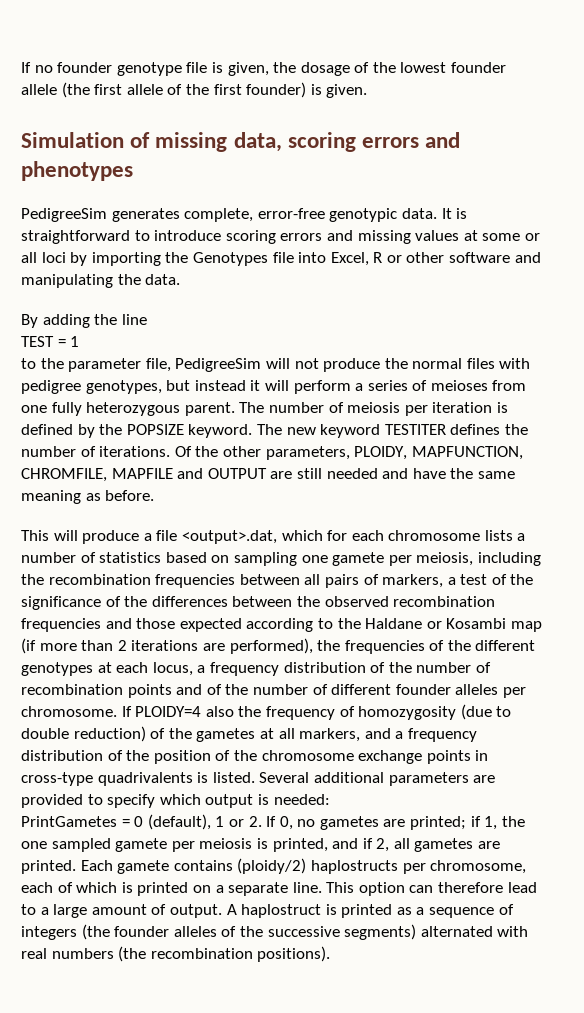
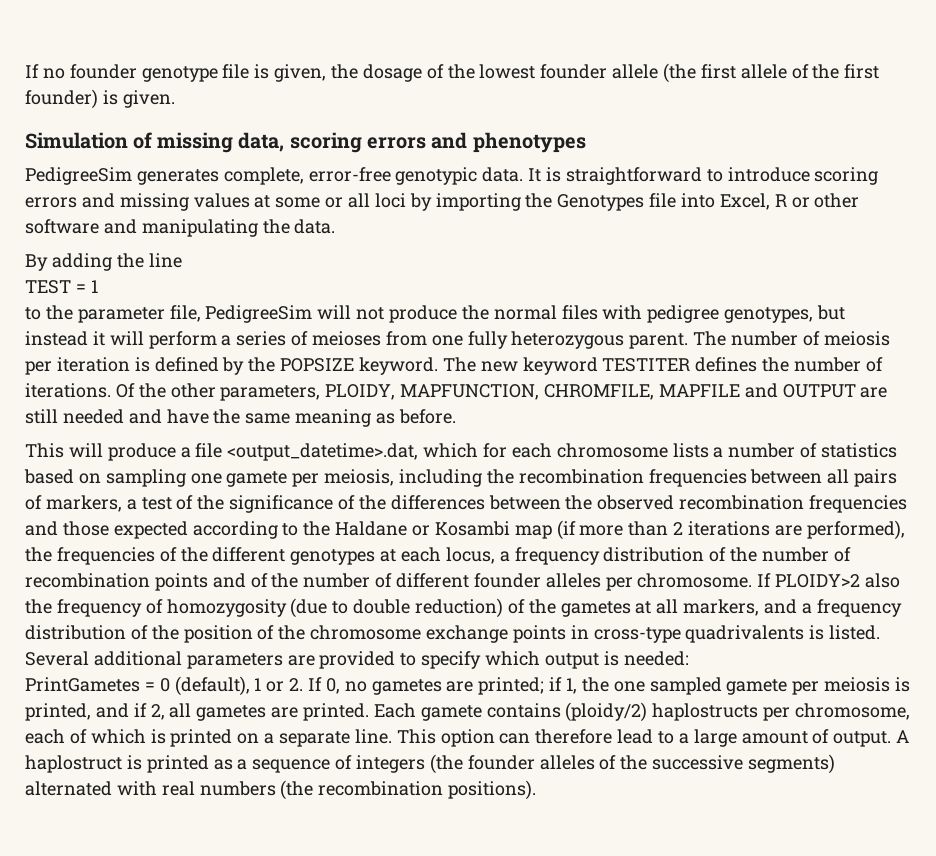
- This will produce a file <output>.dat, which for each chromosome lists a number of statistics based on sampling one gamete per meiosis, including the recombination frequencies between all pairs of markers, a test of the significance of the differences between the observed recombination frequencies and those expected according to the Haldane or Kosambi map (if more than 2 iterations are performed), the frequencies of the different genotypes at each locus, a frequency distribution of the number of recombination points and of the number of different founder alleles per chromosome.
+ This will produce a file <output_datetime>.dat, which for each chromosome lists a number of statistics based on sampling one gamete per meiosis, including the recombination frequencies between all pairs of markers, a test of the significance of the differences between the observed recombination frequencies and those expected according to the Haldane or Kosambi map (if more than 2 iterations are performed), the frequencies of the different genotypes at each locus, a frequency distribution of the number of recombination points and of the number of different founder alleles per chromosome.
- If PLOIDY=4 also the frequency of homozygosity (due to double reduction) of the gametes at all markers, and a frequency distribution of the position of the chromosome exchange points in cross-type quadrivalents is listed.
+ If PLOIDY>2 also the frequency of homozygosity (due to double reduction) of the gametes at all markers, and a frequency distribution of the position of the chromosome exchange points in cross-type quadrivalents is listed.

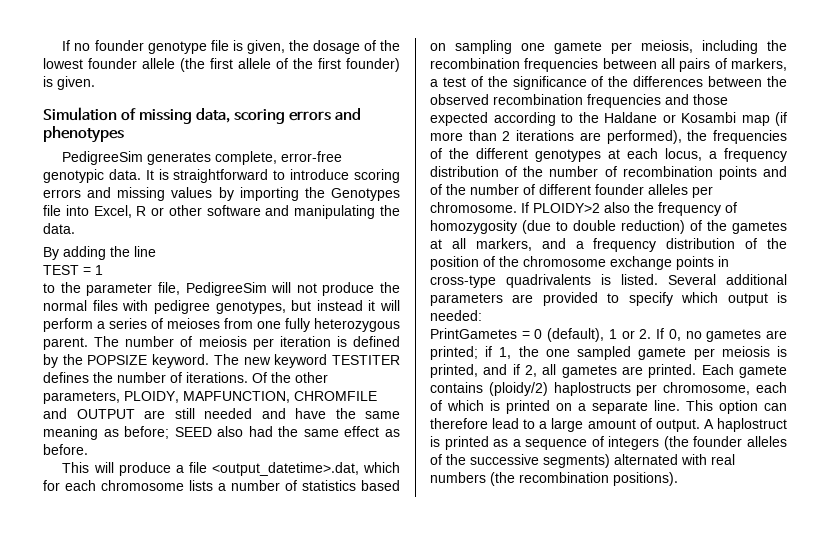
- It is straightforward to introduce scoring errors and missing values at some or all loci by importing the Genotypes file into Excel, R or other software and manipulating the data.
+ It is straightforward to introduce scoring errors and missing values by importing the Genotypes file into Excel, R or other software and manipulating the data.
- Of the other parameters, PLOIDY, MAPFUNCTION, CHROMFILE, MAPFILE and OUTPUT are still needed and have the same meaning as before.
+ Of the other parameters, PLOIDY, MAPFUNCTION, CHROMFILE and OUTPUT are still needed and have the same meaning as before; SEED also had the same effect as before.

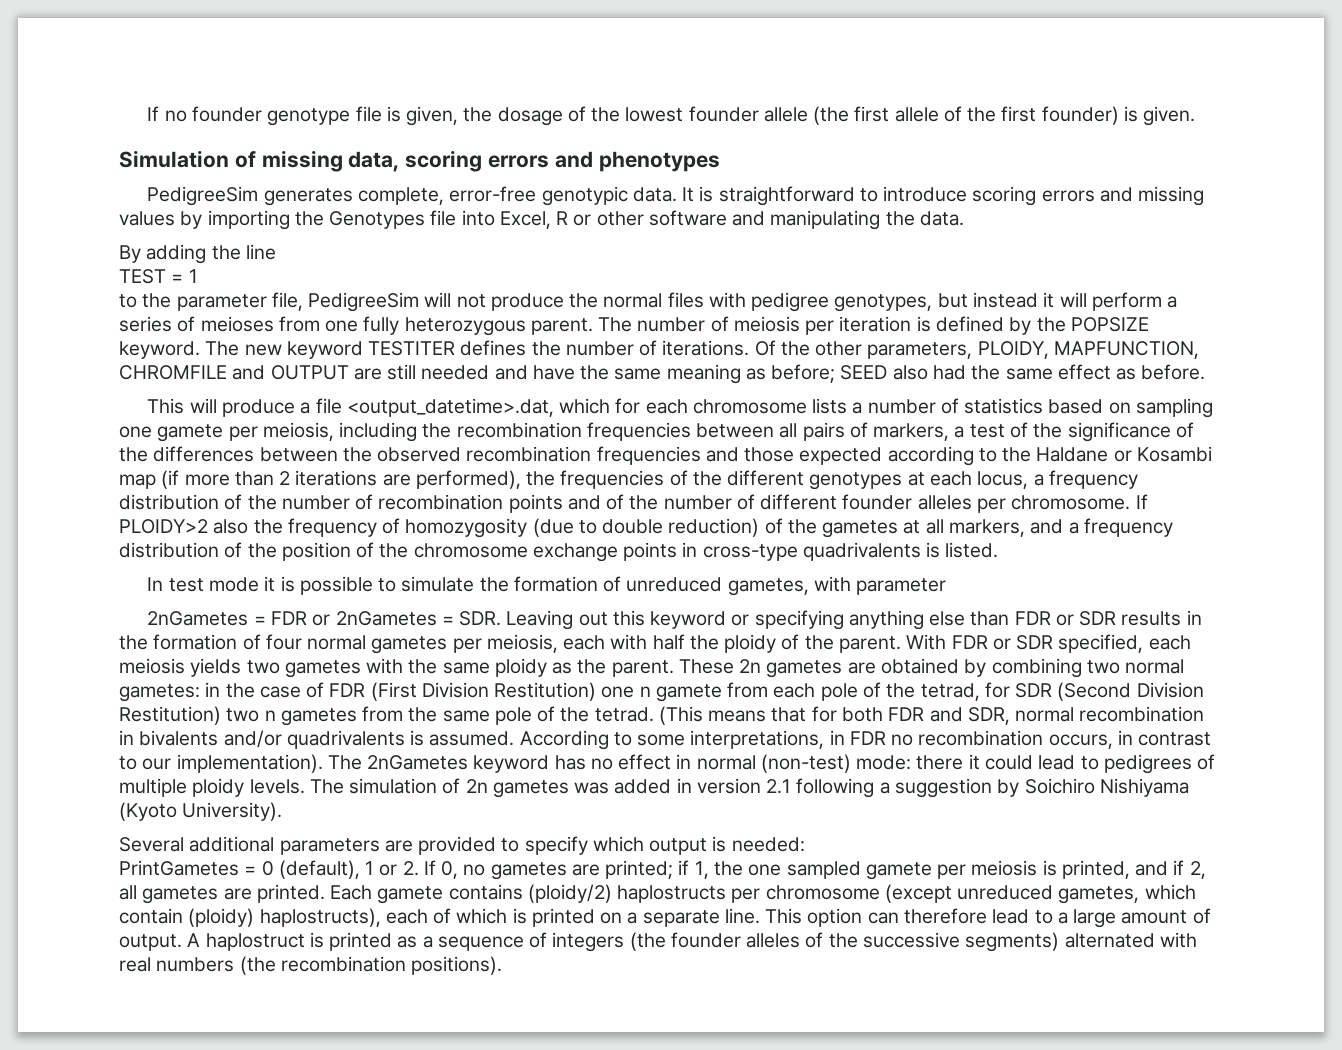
- If PLOIDY>2 also the frequency of homozygosity (due to double reduction) of the gametes at all markers, and a frequency distribution of the position of the chromosome exchange points in cross-type quadrivalents is listed. Several additional parameters are provided to specify which output is needed:
+ If PLOIDY>2 also the frequency of homozygosity (due to double reduction) of the gametes at all markers, and a frequency distribution of the position of the chromosome exchange points in cross-type quadrivalents is listed.
+ In test mode it is possible to simulate the formation of unreduced gametes, with parameter
+ 2nGametes = FDR or 2nGametes = SDR. Leaving out this keyword or specifying anything else than FDR or SDR results in the formation of four normal gametes per meiosis, each with half the ploidy of the parent. With FDR or SDR specified, each meiosis yields two gametes with the same ploidy as the parent. These 2n gametes are obtained by combining two normal gametes: in the case of FDR (First Division Restitution) one n gamete from each pole of the tetrad, for SDR (Second Division Restitution) two n gametes from the same pole of the tetrad. (This means that for both FDR and SDR, normal recombination in bivalents and/or quadrivalents is assumed. According to some interpretations, in FDR no recombination occurs, in contrast to our implementation). The 2nGametes keyword has no effect in normal (non-test) mode: there it could lead to pedigrees of multiple ploidy levels. The simulation of 2n gametes was added in version 2.1 following a suggestion by Soichiro Nishiyama (Kyoto University).
+ Several additional parameters are provided to specify which output is needed:
- Each gamete contains (ploidy/2) haplostructs per chromosome, each of which is printed on a separate line.
+ Each gamete contains (ploidy/2) haplostructs per chromosome (except unreduced gametes, which contain (ploidy) haplostructs), each of which is printed on a separate line.

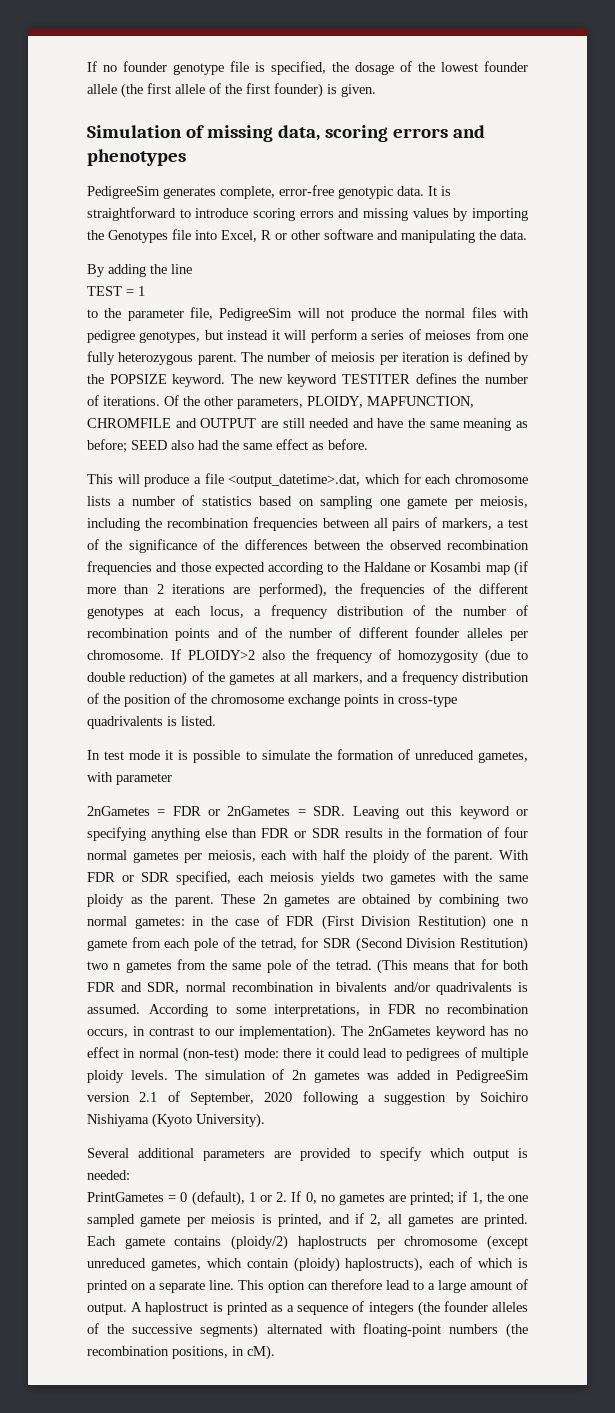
- If no founder genotype file is given, the dosage of the lowest founder allele (the first allele of the first founder) is given.
+ If no founder genotype file is specified, the dosage of the lowest founder allele (the first allele of the first founder) is given.
- The simulation of 2n gametes was added in version 2.1 following a suggestion by Soichiro Nishiyama (Kyoto University).
+ The simulation of 2n gametes was added in PedigreeSim version 2.1 of September, 2020 following a suggestion by Soichiro Nishiyama (Kyoto University).
- A haplostruct is printed as a sequence of integers (the founder alleles of the successive segments) alternated with real numbers (the recombination positions).
+ A haplostruct is printed as a sequence of integers (the founder alleles of the successive segments) alternated with floating-point numbers (the recombination positions, in cM).

